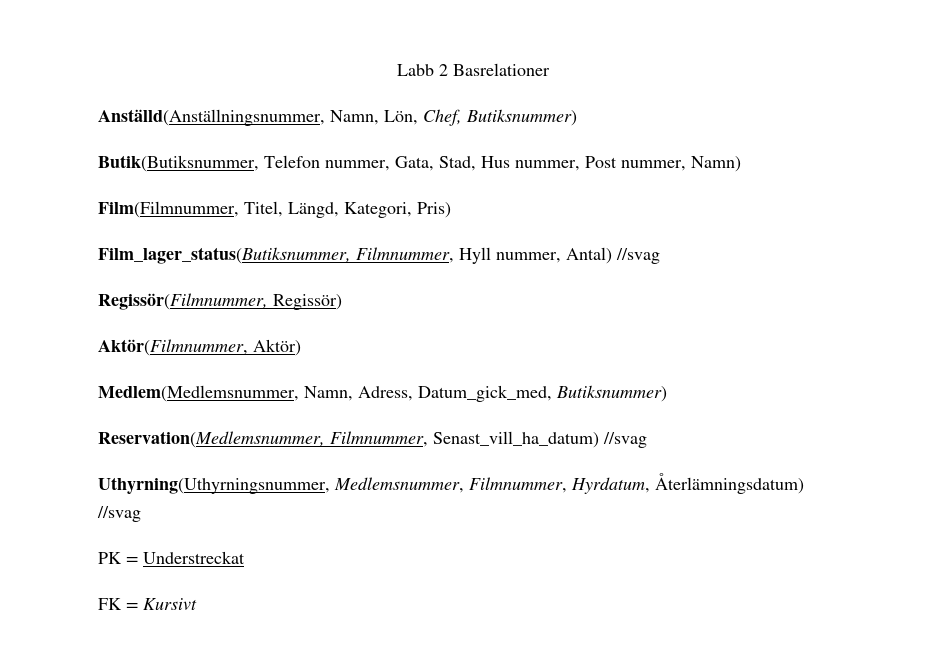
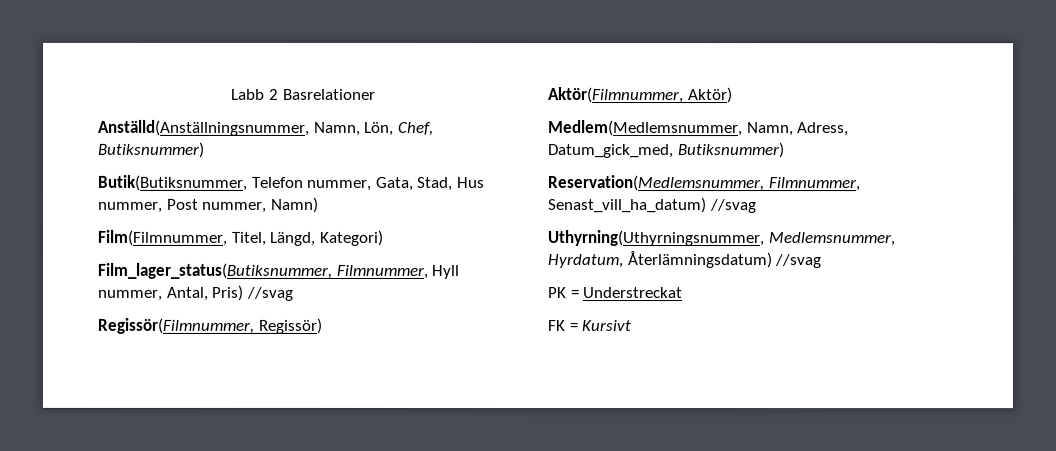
- Film(Filmnummer, Titel, Längd, Kategori, Pris)
+ Film(Filmnummer, Titel, Längd, Kategori)
- Film_lager_status(Butiksnummer, Filmnummer, Hyll nummer, Antal) //svag
+ Film_lager_status(Butiksnummer, Filmnummer, Hyll nummer, Antal, Pris) //svag
- Uthyrning(Uthyrningsnummer, Medlemsnummer, Filmnummer, Hyrdatum, Återlämningsdatum) //svag
+ Uthyrning(Uthyrningsnummer, Medlemsnummer, Hyrdatum, Återlämningsdatum) //svag

